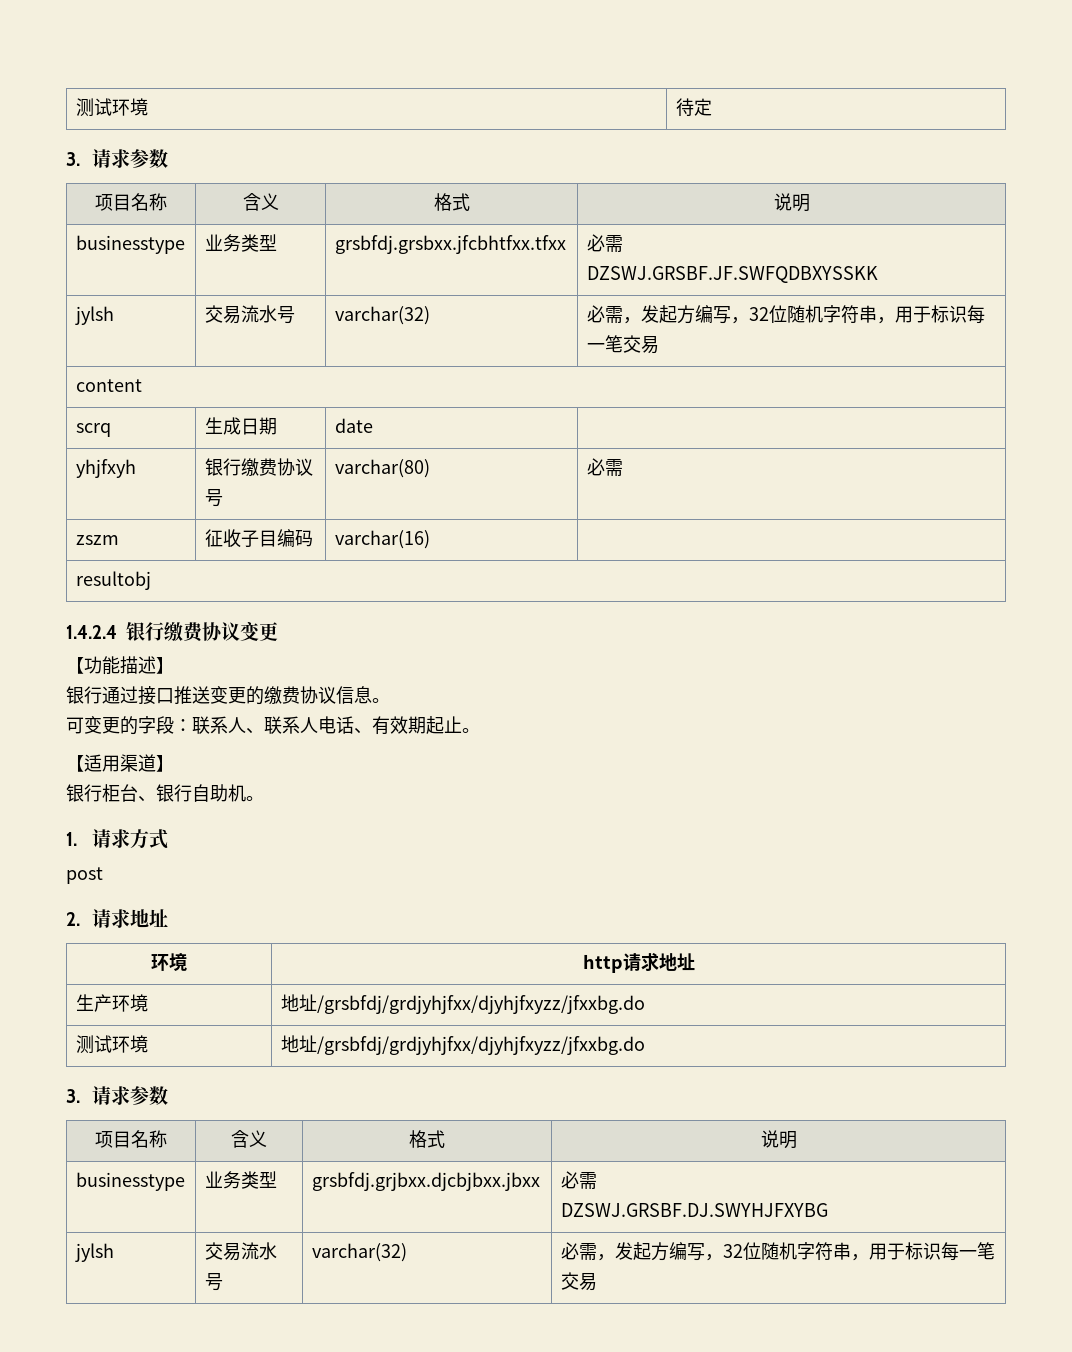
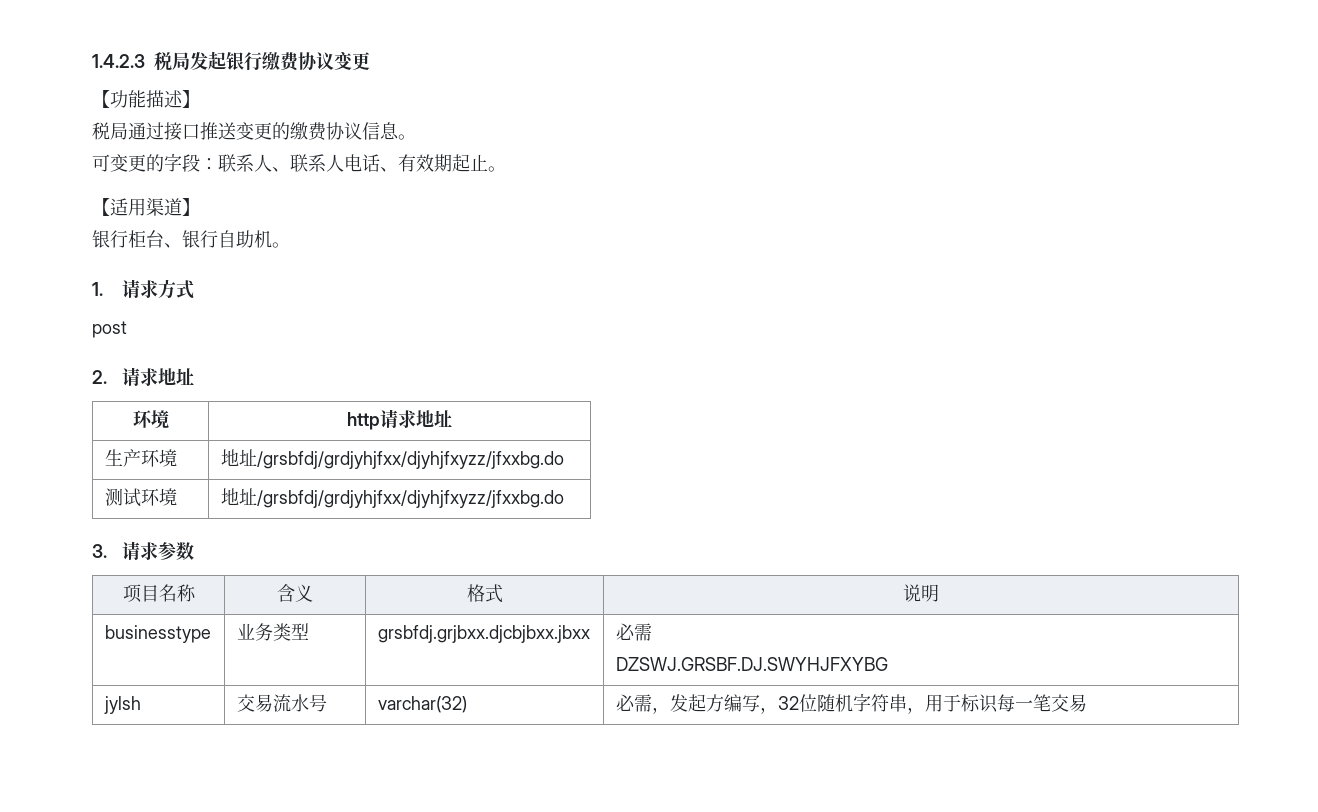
- 测试环境 | 待定
- 3.请求参数
- 项目名称 | 含义 | 格式 | 说明
- businesstype | 业务类型 | grsbfdj.grsbxx.jfcbhtfxx.tfxx | 必需
- DZSWJ.GRSBF.JF.SWFQDBXYSSKK
- jylsh | 交易流水号 | varchar(32) | 必需，发起方编写，32位随机字符串，用于标识每一笔交易
- content
- scrq | 生成日期 | date |
- yhjfxyh | 银行缴费协议号 | varchar(80) | 必需
- zszm | 征收子目编码 | varchar(16) |
- resultobj
- 1.4.2.4银行缴费协议变更
+ 1.4.2.3税局发起银行缴费协议变更
- 银行通过接口推送变更的缴费协议信息。
+ 税局通过接口推送变更的缴费协议信息。

